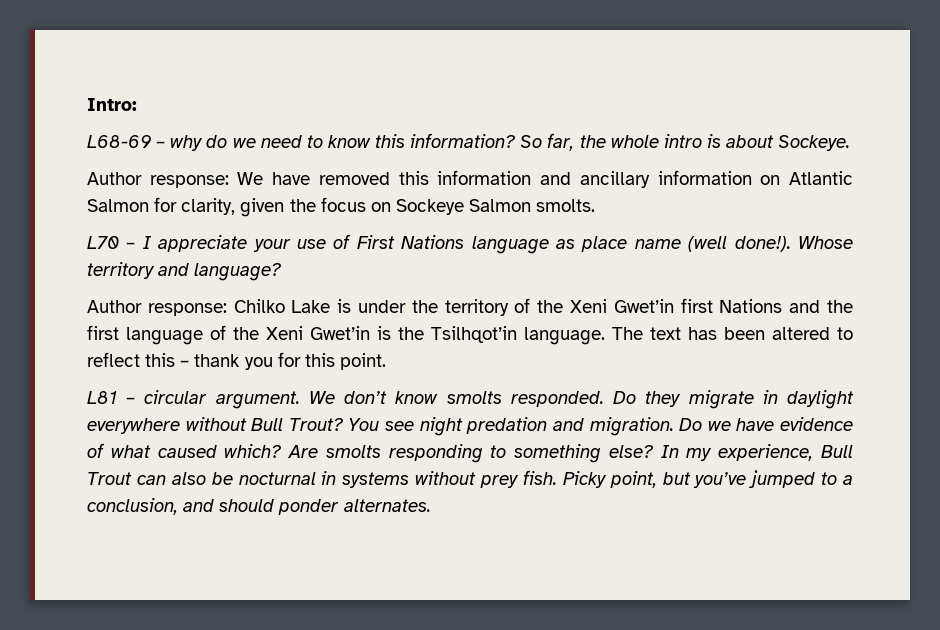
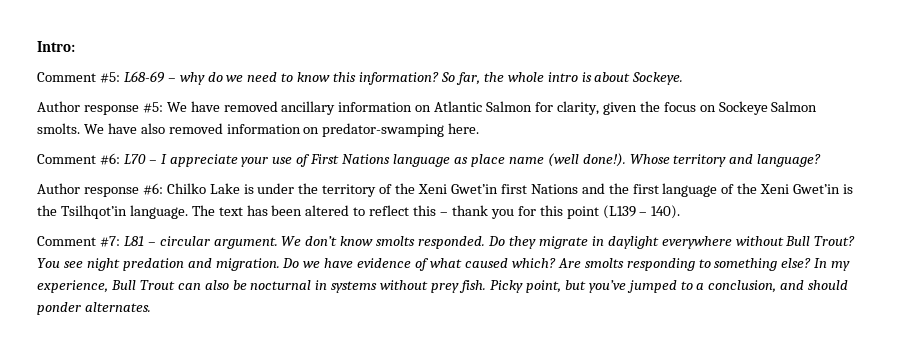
- L68-69 – why do we need to know this information?
+ Comment #5: L68-69 – why do we need to know this information?
- Author response: We have removed this information and ancillary information on Atlantic Salmon for clarity, given the focus on Sockeye Salmon smolts.
- L70 – I appreciate your use of First Nations language as place name (well done!).
+ Author response #5: We have removed ancillary information on Atlantic Salmon for clarity, given the focus on Sockeye Salmon smolts. We have also removed information on predator-swamping here.
+ Comment #6: L70 – I appreciate your use of First Nations language as place name (well done!).
- Author response: Chilko Lake is under the territory of the Xeni Gwet’in first Nations and the first language of the Xeni Gwet’in is the Tsilhqot’in language.
+ Author response #6: Chilko Lake is under the territory of the Xeni Gwet’in first Nations and the first language of the Xeni Gwet’in is the Tsilhqot’in language.
- The text has been altered to reflect this – thank you for this point.
- L81 – circular argument.
+ The text has been altered to reflect this – thank you for this point (L139 – 140).
+ Comment #7: L81 – circular argument.

